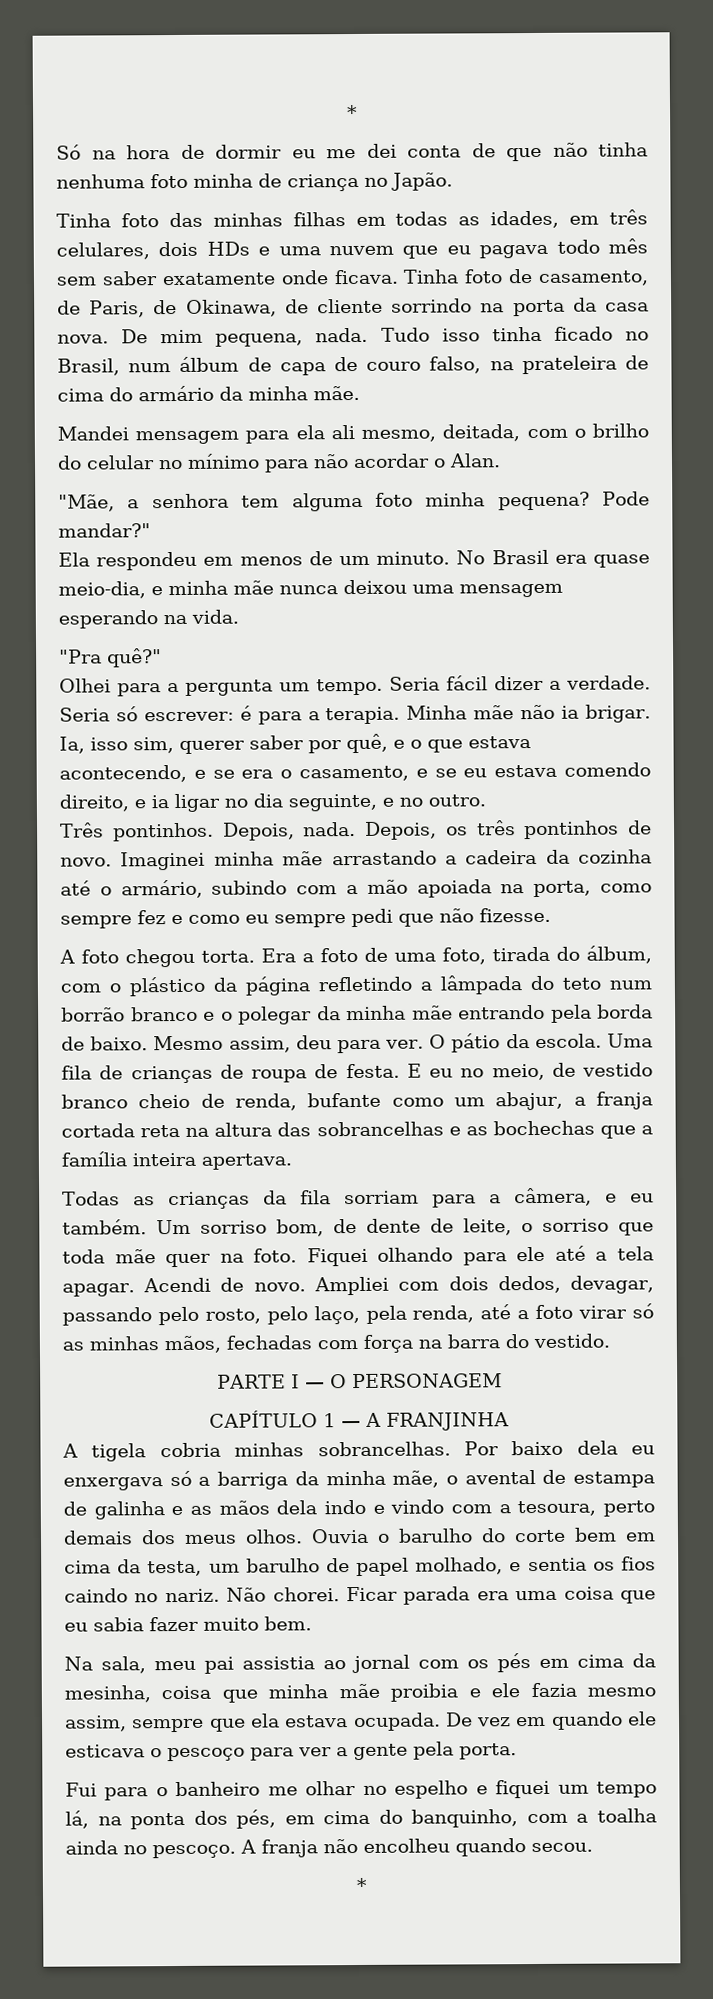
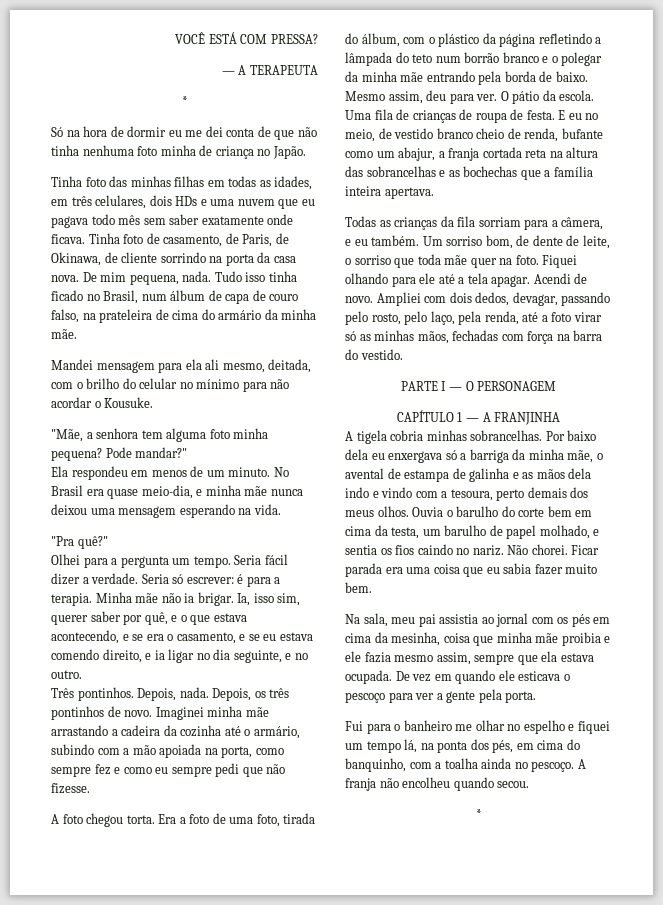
+ VOCÊ ESTÁ COM PRESSA?
+ — A TERAPEUTA
- Mandei mensagem para ela ali mesmo, deitada, com o brilho do celular no mínimo para não acordar o Alan.
+ Mandei mensagem para ela ali mesmo, deitada, com o brilho do celular no mínimo para não acordar o Kousuke.

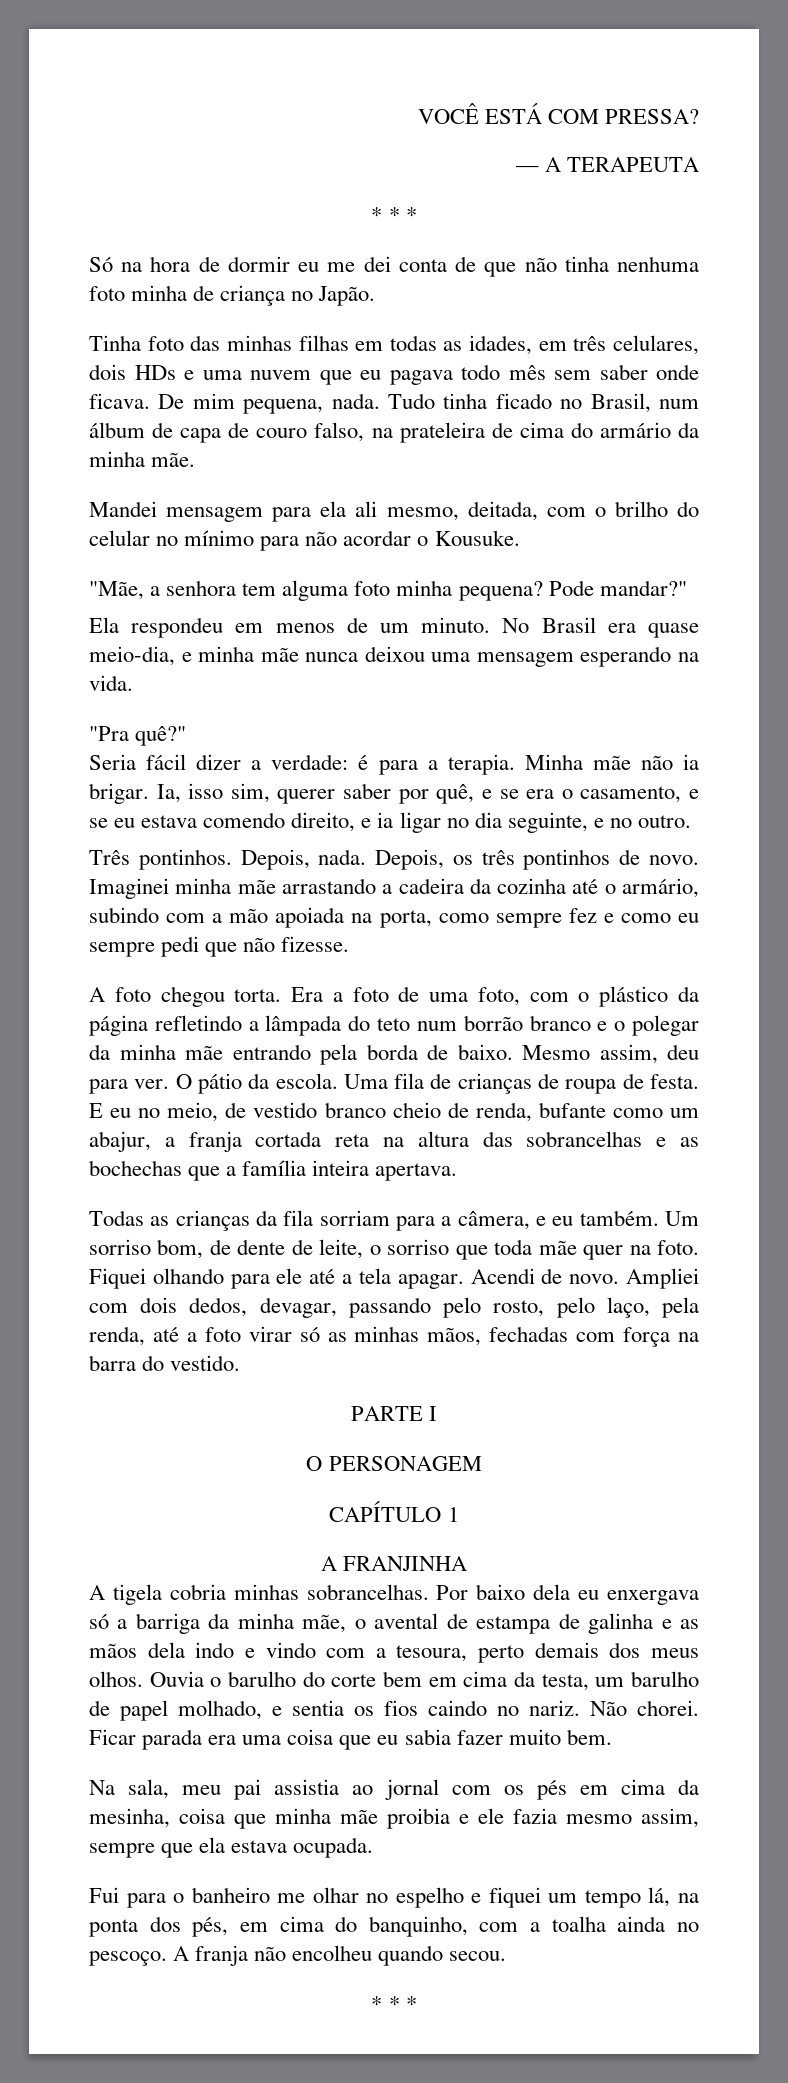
  — A TERAPEUTA
- *
+ * * *
- Tinha foto das minhas filhas em todas as idades, em três celulares, dois HDs e uma nuvem que eu pagava todo mês sem saber exatamente onde ficava.
+ Tinha foto das minhas filhas em todas as idades, em três celulares, dois HDs e uma nuvem que eu pagava todo mês sem saber onde ficava.
- Tinha foto de casamento, de Paris, de Okinawa, de cliente sorrindo na porta da casa nova.
- Tudo isso tinha ficado no Brasil, num álbum de capa de couro falso, na prateleira de cima do armário da minha mãe.
+ Tudo tinha ficado no Brasil, num álbum de capa de couro falso, na prateleira de cima do armário da minha mãe.
- Olhei para a pergunta um tempo. Seria fácil dizer a verdade. Seria só escrever: é para a terapia.
+ Seria fácil dizer a verdade: é para a terapia.
- Ia, isso sim, querer saber por quê, e o que estava acontecendo, e se era o casamento, e se eu estava comendo direito, e ia ligar no dia seguinte, e no outro.
+ Ia, isso sim, querer saber por quê, e se era o casamento, e se eu estava comendo direito, e ia ligar no dia seguinte, e no outro.
- Era a foto de uma foto, tirada do álbum, com o plástico da página refletindo a lâmpada do teto num borrão branco e o polegar da minha mãe entrando pela borda de baixo.
+ Era a foto de uma foto, com o plástico da página refletindo a lâmpada do teto num borrão branco e o polegar da minha mãe entrando pela borda de baixo.
- PARTE I — O PERSONAGEM
+ PARTE I
+ O PERSONAGEM
- CAPÍTULO 1 — A FRANJINHA
+ CAPÍTULO 1
+ A FRANJINHA
- De vez em quando ele esticava o pescoço para ver a gente pela porta.
  A franja não encolheu quando secou.
- *
+ * * *

